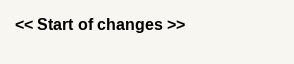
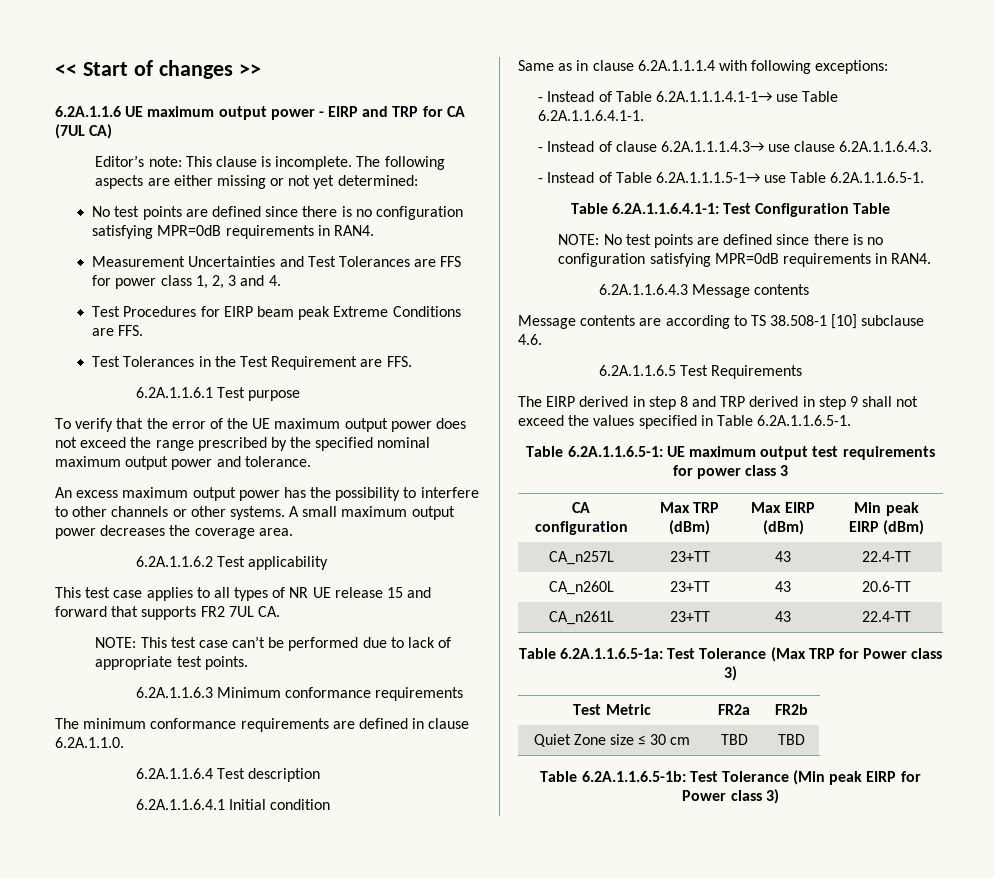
+ 6.2A.1.1.6 UE maximum output power - EIRP and TRP for CA (7UL CA)
+ Editor’s note: This clause is incomplete. The following aspects are either missing or not yet determined:
+ No test points are defined since there is no configuration satisfying MPR=0dB requirements in RAN4.
+ Measurement Uncertainties and Test Tolerances are FFS for power class 1, 2, 3 and 4.
+ Test Procedures for EIRP beam peak Extreme Conditions are FFS.
+ Test Tolerances in the Test Requirement are FFS.
+ 6.2A.1.1.6.1 Test purpose
+ To verify that the error of the UE maximum output power does not exceed the range prescribed by the specified nominal maximum output power and tolerance.
+ An excess maximum output power has the possibility to interfere to other channels or other systems. A small maximum output power decreases the coverage area.
+ 6.2A.1.1.6.2 Test applicability
+ This test case applies to all types of NR UE release 15 and forward that supports FR2 7UL CA.
+ NOTE: This test case can’t be performed due to lack of appropriate test points.
+ 6.2A.1.1.6.3 Minimum conformance requirements
+ The minimum conformance requirements are defined in clause 6.2A.1.1.0.
+ 6.2A.1.1.6.4 Test description
+ 6.2A.1.1.6.4.1 Initial condition
+ Same as in clause 6.2A.1.1.1.4 with following exceptions:
+ - Instead of Table 6.2A.1.1.1.4.1-1→ use Table 6.2A.1.1.6.4.1-1.
+ - Instead of clause 6.2A.1.1.1.4.3→ use clause 6.2A.1.1.6.4.3.
+ - Instead of Table 6.2A.1.1.1.5-1→ use Table 6.2A.1.1.6.5-1.
+ Table 6.2A.1.1.6.4.1-1: Test Configuration Table
+ NOTE: No test points are defined since there is no configuration satisfying MPR=0dB requirements in RAN4.
+ 6.2A.1.1.6.4.3 Message contents
+ Message contents are according to TS 38.508-1 [10] subclause 4.6.
+ 6.2A.1.1.6.5 Test Requirements
+ The EIRP derived in step 8 and TRP derived in step 9 shall not exceed the values specified in Table 6.2A.1.1.6.5-1.
+ Table 6.2A.1.1.6.5-1: UE maximum output test requirements for power class 3
+ CA configuration | Max TRP (dBm) | Max EIRP (dBm) | Min peak EIRP (dBm)
+ CA_n257L | 23+TT | 43 | 22.4-TT
+ CA_n260L | 23+TT | 43 | 20.6-TT
+ CA_n261L | 23+TT | 43 | 22.4-TT
+ Table 6.2A.1.1.6.5-1a: Test Tolerance (Max TRP for Power class 3)
+ Test Metric | FR2a | FR2b
+ Quiet Zone size ≤ 30 cm | TBD | TBD
+ Table 6.2A.1.1.6.5-1b: Test Tolerance (Min peak EIRP for Power class 3)

